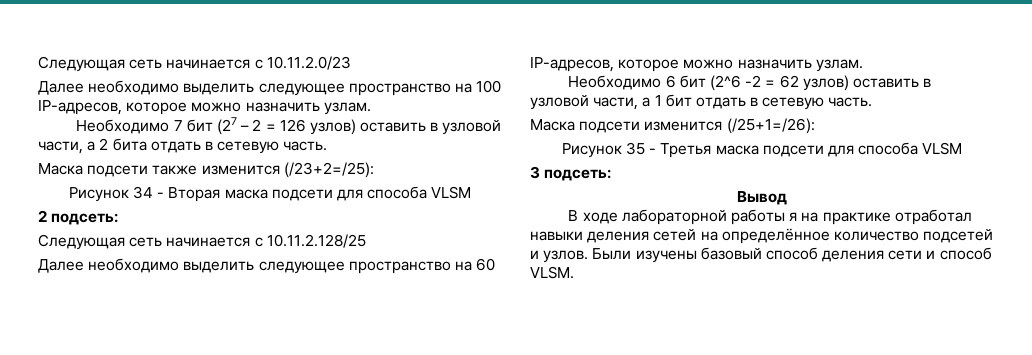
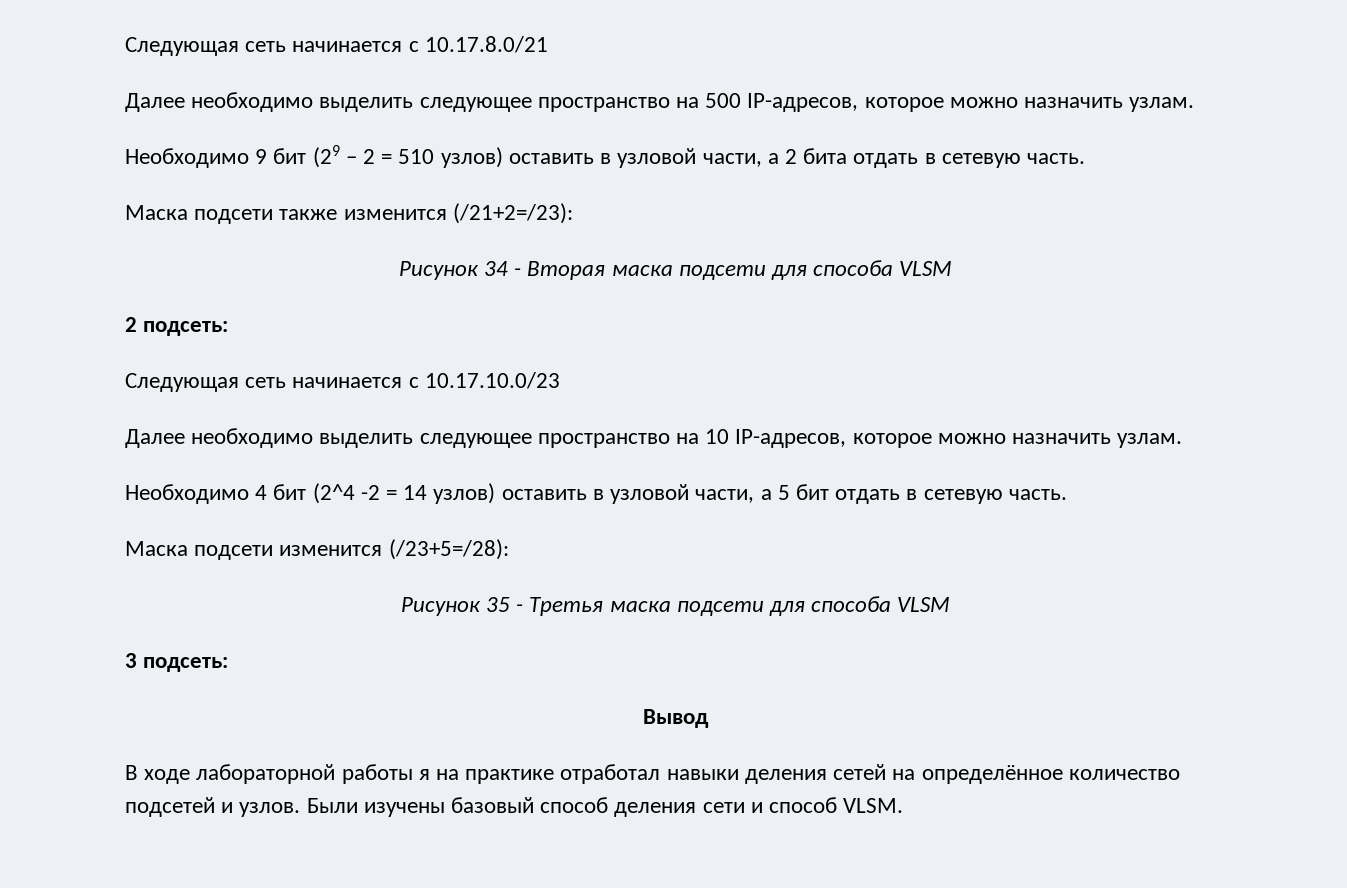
- Следующая сеть начинается с 10.11.2.0/23
- Далее необходимо выделить следующее пространство на 100 IP-адресов, которое можно назначить узлам.
- Необходимо 7 бит (27 – 2 = 126 узлов) оставить в узловой части, а 2 бита отдать в сетевую часть.
+ Следующая сеть начинается с 10.17.8.0/21
+ Далее необходимо выделить следующее пространство на 500 IP-адресов, которое можно назначить узлам.
+ Необходимо 9 бит (29 – 2 = 510 узлов) оставить в узловой части, а 2 бита отдать в сетевую часть.
- Маска подсети также изменится (/23+2=/25):
+ Маска подсети также изменится (/21+2=/23):
- Следующая сеть начинается с 10.11.2.128/25
- Далее необходимо выделить следующее пространство на 60 IP-адресов, которое можно назначить узлам.
- Необходимо 6 бит (2^6 -2 = 62 узлов) оставить в узловой части, а 1 бит отдать в сетевую часть.
+ Следующая сеть начинается с 10.17.10.0/23
+ Далее необходимо выделить следующее пространство на 10 IP-адресов, которое можно назначить узлам.
+ Необходимо 4 бит (2^4 -2 = 14 узлов) оставить в узловой части, а 5 бит отдать в сетевую часть.
- Маска подсети изменится (/25+1=/26):
+ Маска подсети изменится (/23+5=/28):

